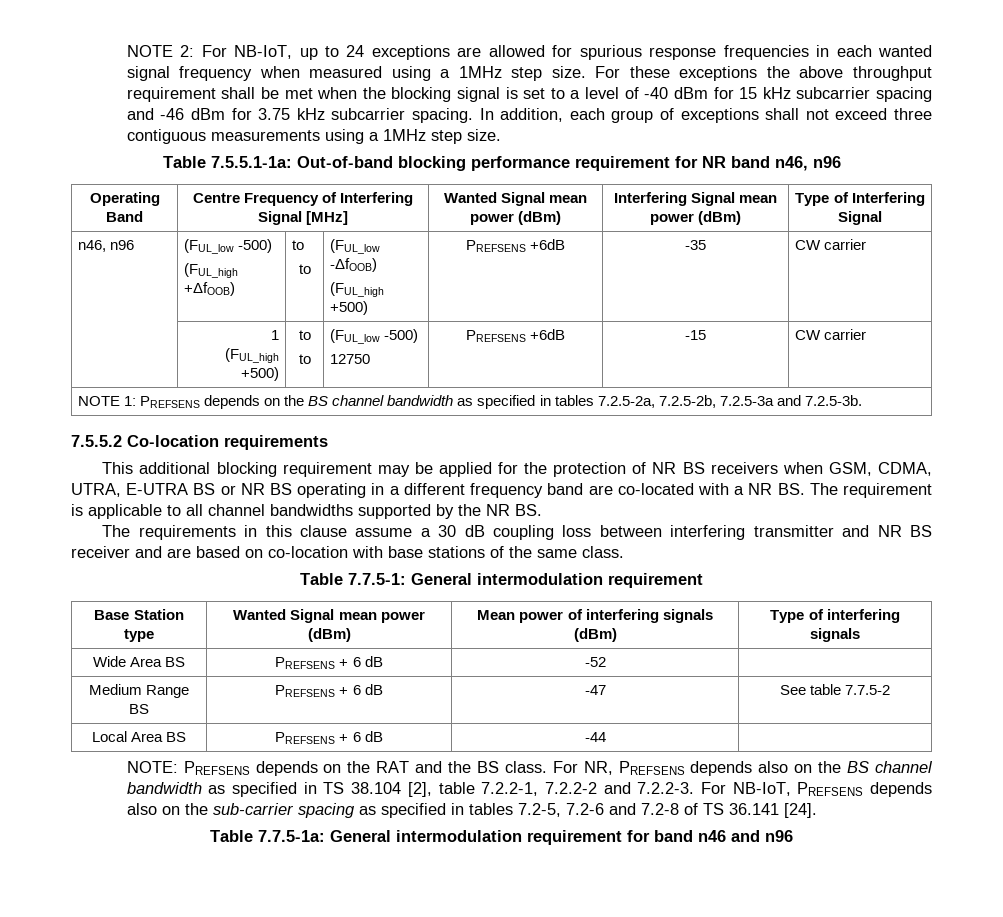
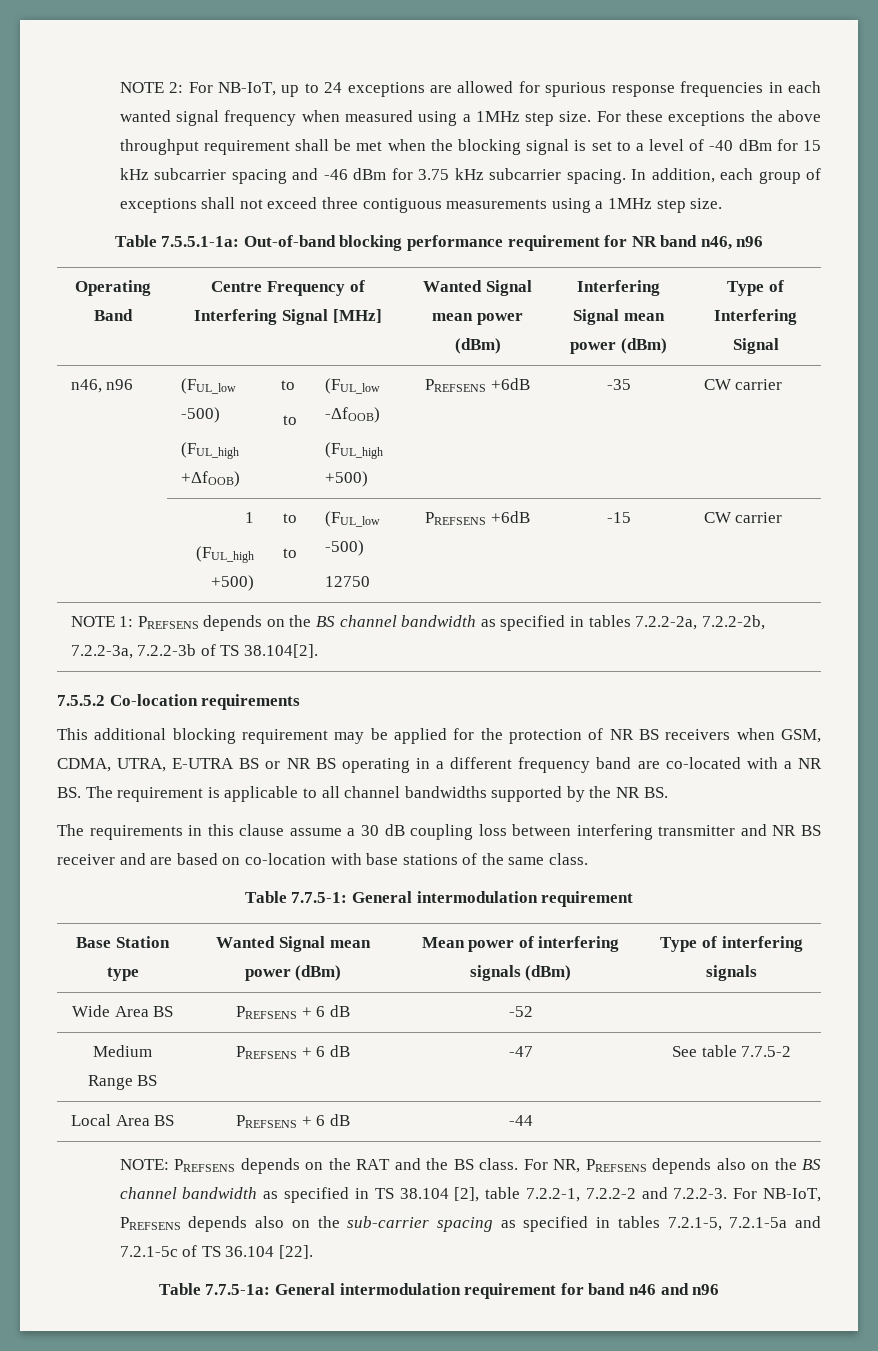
- NOTE 1: PREFSENS depends on the BS channel bandwidth as specified in tables 7.2.5-2a, 7.2.5-2b, 7.2.5-3a and 7.2.5-3b.
+ NOTE 1: PREFSENS depends on the BS channel bandwidth as specified in tables 7.2.2-2a, 7.2.2-2b, 7.2.2-3a, 7.2.2-3b of TS 38.104[2].
- For NR, PREFSENS depends also on the BS channel bandwidth as specified in TS 38.104 [2], table 7.2.2-1, 7.2.2-2 and 7.2.2-3. For NB-IoT, PREFSENS depends also on the sub-carrier spacing as specified in tables 7.2-5, 7.2-6 and 7.2-8 of TS 36.141 [24].
+ For NR, PREFSENS depends also on the BS channel bandwidth as specified in TS 38.104 [2], table 7.2.2-1, 7.2.2-2 and 7.2.2-3. For NB-IoT, PREFSENS depends also on the sub-carrier spacing as specified in tables 7.2.1-5, 7.2.1-5a and 7.2.1-5c of TS 36.104 [22].

